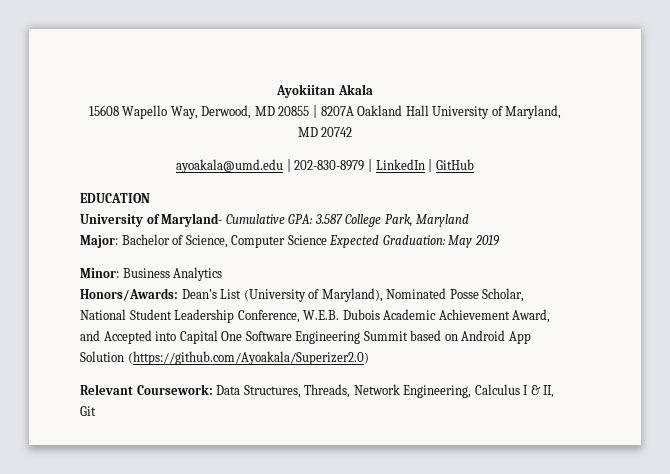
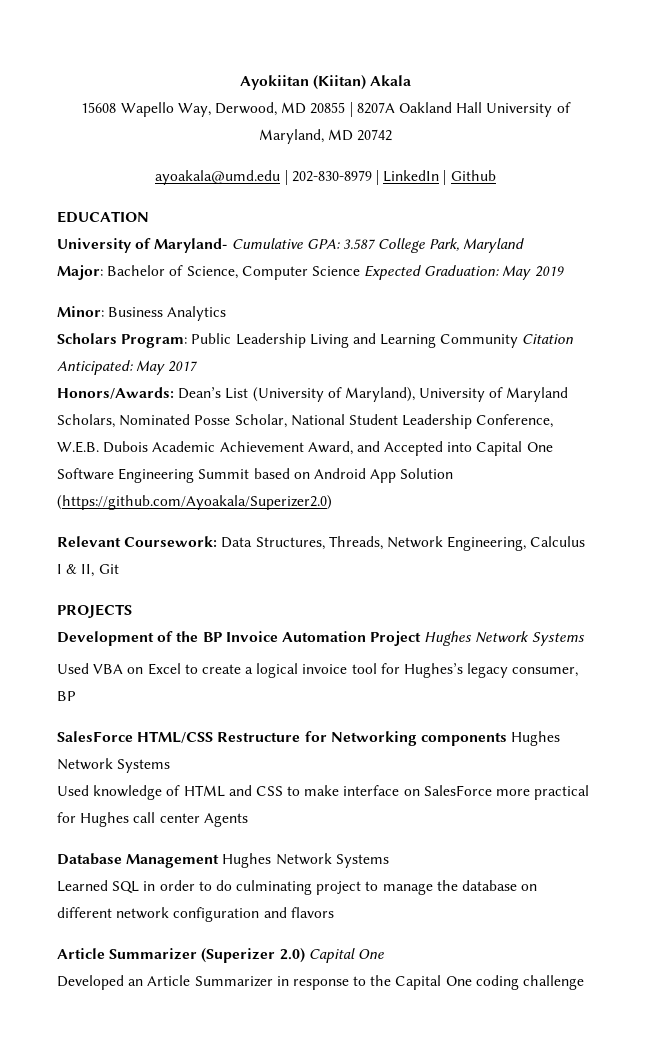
- Ayokiitan Akala
+ Ayokiitan (Kiitan) Akala
- ayoakala@umd.edu | 202-830-8979 | LinkedIn | GitHub
+ ayoakala@umd.edu | 202-830-8979 | LinkedIn | Github
+ Scholars Program: Public Leadership Living and Learning Community Citation Anticipated: May 2017
- Honors/Awards: Dean’s List (University of Maryland), Nominated Posse Scholar, National Student Leadership Conference, W.E.B. Dubois Academic Achievement Award, and Accepted into Capital One Software Engineering Summit based on Android App Solution (https://github.com/Ayoakala/Superizer2.0)
+ Honors/Awards: Dean’s List (University of Maryland), University of Maryland Scholars, Nominated Posse Scholar, National Student Leadership Conference, W.E.B. Dubois Academic Achievement Award, and Accepted into Capital One Software Engineering Summit based on Android App Solution (https://github.com/Ayoakala/Superizer2.0)
+ PROJECTS
+ Development of the BP Invoice Automation Project Hughes Network Systems
+ Used VBA on Excel to create a logical invoice tool for Hughes’s legacy consumer, BP
+ SalesForce HTML/CSS Restructure for Networking components Hughes Network Systems
+ Used knowledge of HTML and CSS to make interface on SalesForce more practical for Hughes call center Agents
+ Database Management Hughes Network Systems
+ Learned SQL in order to do culminating project to manage the database on different network configuration and flavors
+ Article Summarizer (Superizer 2.0) Capital One
+ Developed an Article Summarizer in response to the Capital One coding challenge

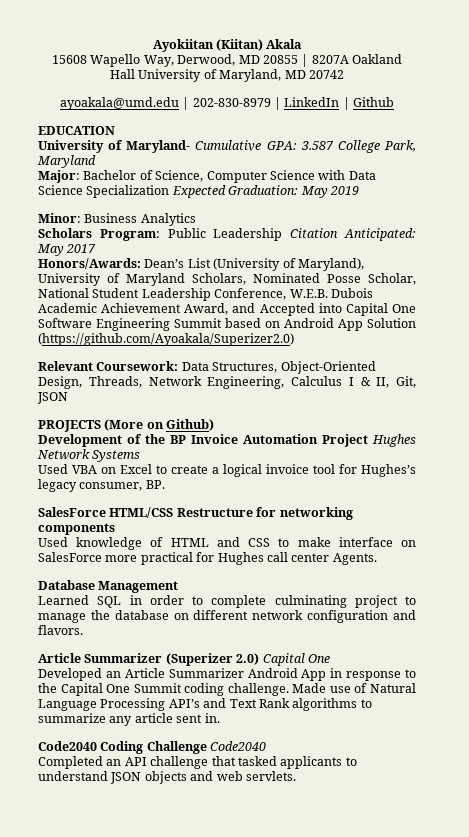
- Major: Bachelor of Science, Computer Science Expected Graduation: May 2019
+ Major: Bachelor of Science, Computer Science with Data Science Specialization Expected Graduation: May 2019
- Scholars Program: Public Leadership Living and Learning Community Citation Anticipated: May 2017
+ Scholars Program: Public Leadership Citation Anticipated: May 2017
- Relevant Coursework: Data Structures, Threads, Network Engineering, Calculus I & II, Git
+ Relevant Coursework: Data Structures, Object-Oriented Design, Threads, Network Engineering, Calculus I & II, Git, JSON
- PROJECTS
+ PROJECTS (More on Github)
- Used VBA on Excel to create a logical invoice tool for Hughes’s legacy consumer, BP
+ Used VBA on Excel to create a logical invoice tool for Hughes’s legacy consumer, BP.
- SalesForce HTML/CSS Restructure for Networking components Hughes Network Systems
+ SalesForce HTML/CSS Restructure for networking components
- Used knowledge of HTML and CSS to make interface on SalesForce more practical for Hughes call center Agents
+ Used knowledge of HTML and CSS to make interface on SalesForce more practical for Hughes call center Agents.
- Database Management Hughes Network Systems
+ Database Management
- Learned SQL in order to do culminating project to manage the database on different network configuration and flavors
+ Learned SQL in order to complete culminating project to manage the database on different network configuration and flavors.
- Developed an Article Summarizer in response to the Capital One coding challenge
+ Developed an Article Summarizer Android App in response to the Capital One Summit coding challenge. Made use of Natural Language Processing API’s and Text Rank algorithms to summarize any article sent in.
+ Code2040 Coding Challenge Code2040
+ Completed an API challenge that tasked applicants to understand JSON objects and web servlets.

